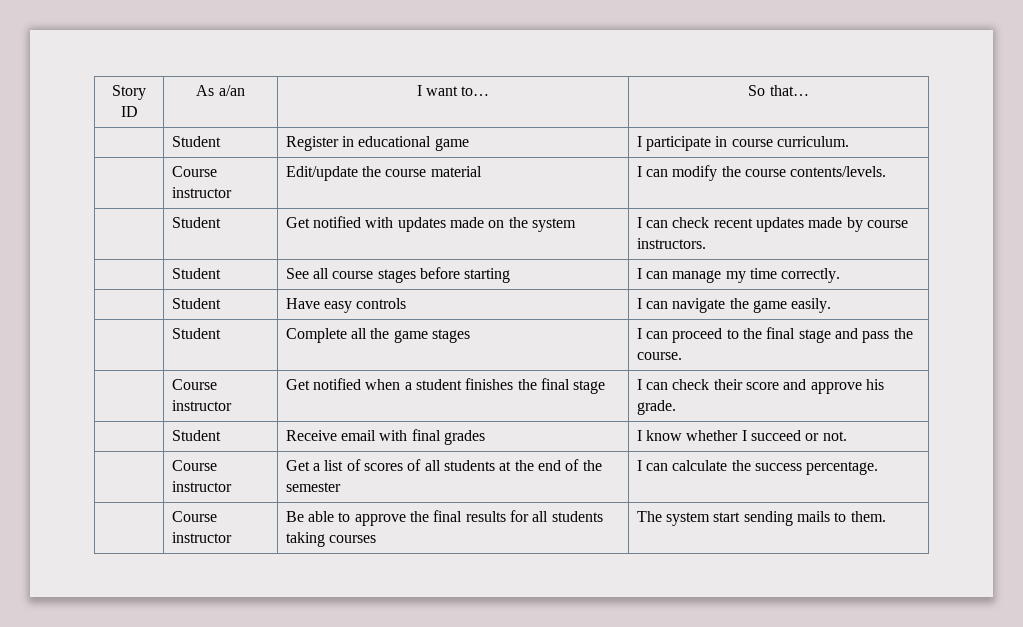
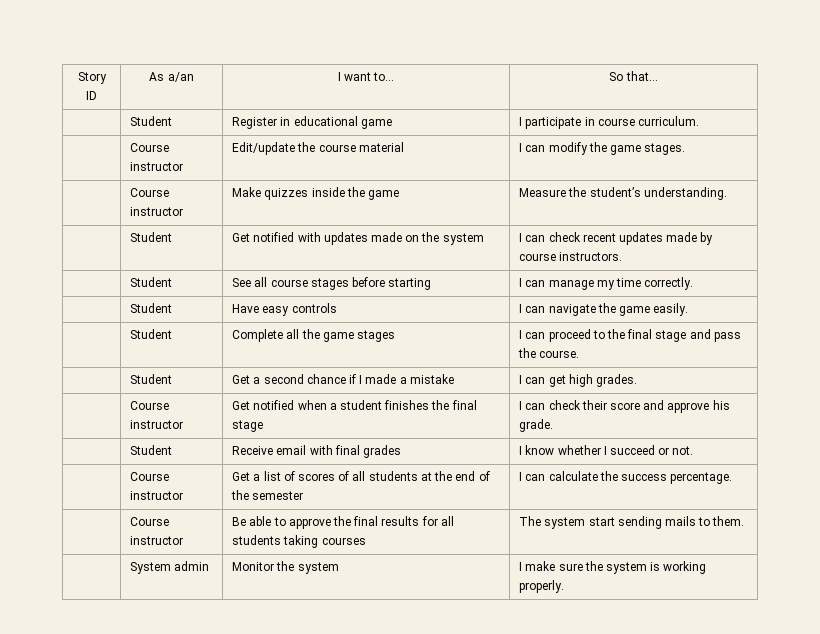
- | Course instructor | Edit/update the course material | I can modify the course contents/levels.
+ | Course instructor | Edit/update the course material | I can modify the game stages.
+ | Course instructor | Make quizzes inside the game | Measure the student’s understanding.
+ | Student | Get a second chance if I made a mistake | I can get high grades.
+ | System admin | Monitor the system | I make sure the system is working properly.

